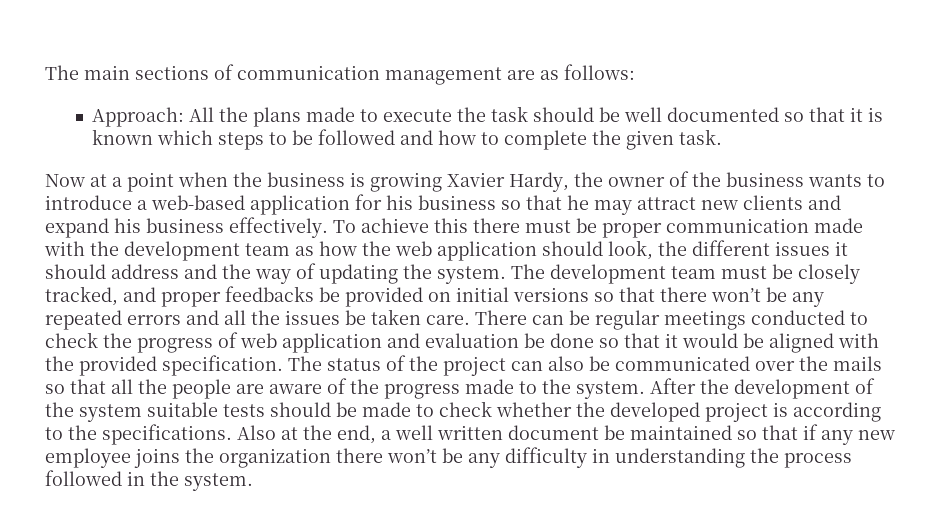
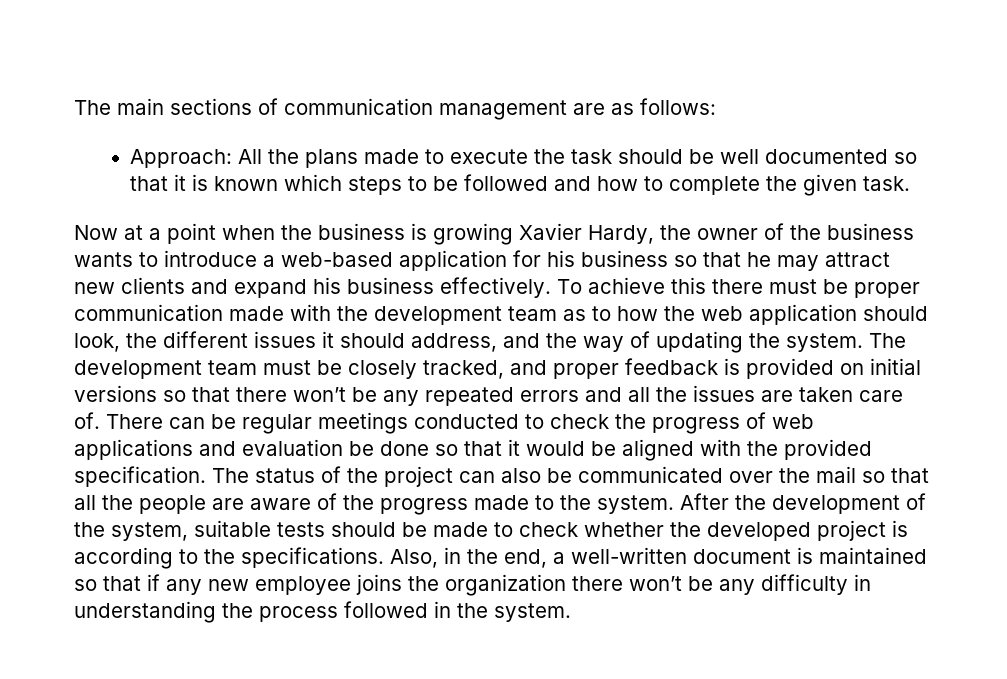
- To achieve this there must be proper communication made with the development team as how the web application should look, the different issues it should address and the way of updating the system.
+ To achieve this there must be proper communication made with the development team as to how the web application should look, the different issues it should address, and the way of updating the system.
- The development team must be closely tracked, and proper feedbacks be provided on initial versions so that there won’t be any repeated errors and all the issues be taken care.
+ The development team must be closely tracked, and proper feedback is provided on initial versions so that there won’t be any repeated errors and all the issues are taken care of.
- There can be regular meetings conducted to check the progress of web application and evaluation be done so that it would be aligned with the provided specification.
+ There can be regular meetings conducted to check the progress of web applications and evaluation be done so that it would be aligned with the provided specification.
- The status of the project can also be communicated over the mails so that all the people are aware of the progress made to the system.
+ The status of the project can also be communicated over the mail so that all the people are aware of the progress made to the system.
- After the development of the system suitable tests should be made to check whether the developed project is according to the specifications.
+ After the development of the system, suitable tests should be made to check whether the developed project is according to the specifications.
- Also at the end, a well written document be maintained so that if any new employee joins the organization there won’t be any difficulty in understanding the process followed in the system.
+ Also, in the end, a well-written document is maintained so that if any new employee joins the organization there won’t be any difficulty in understanding the process followed in the system.

